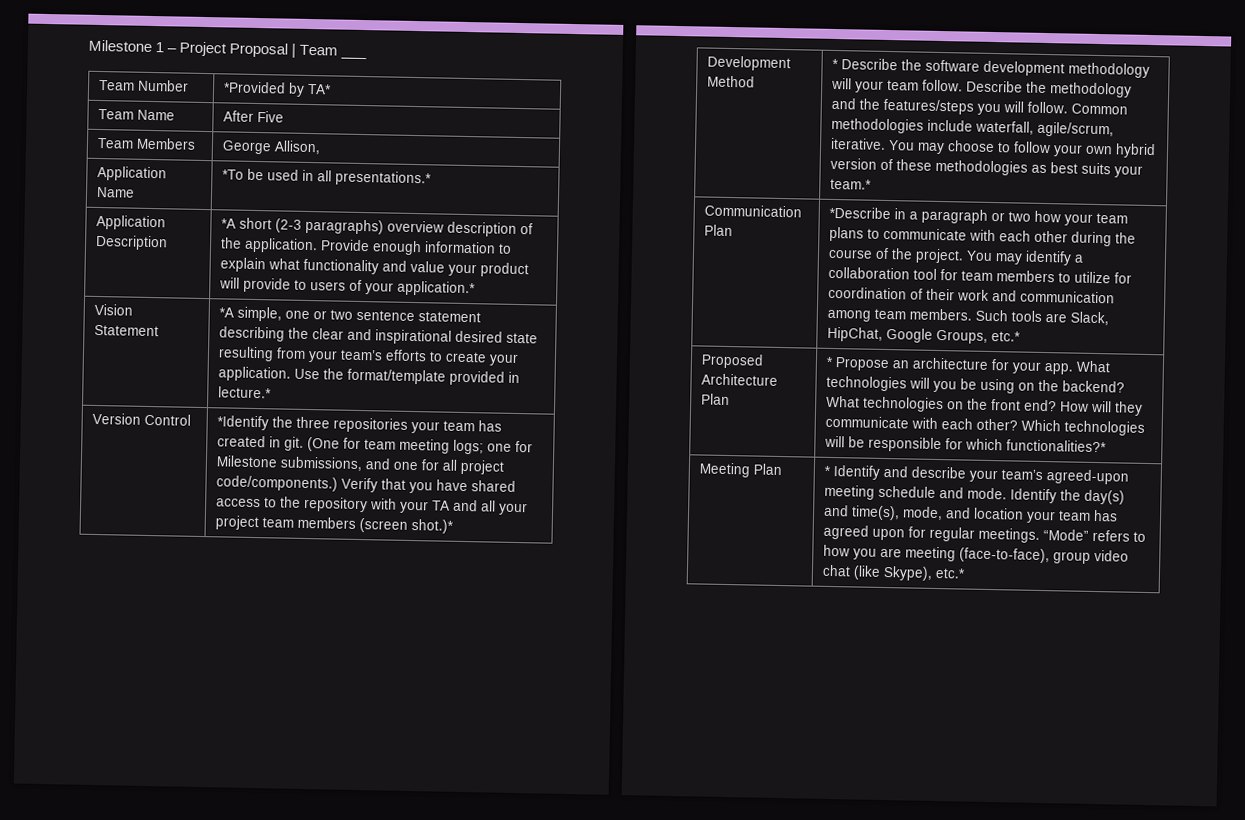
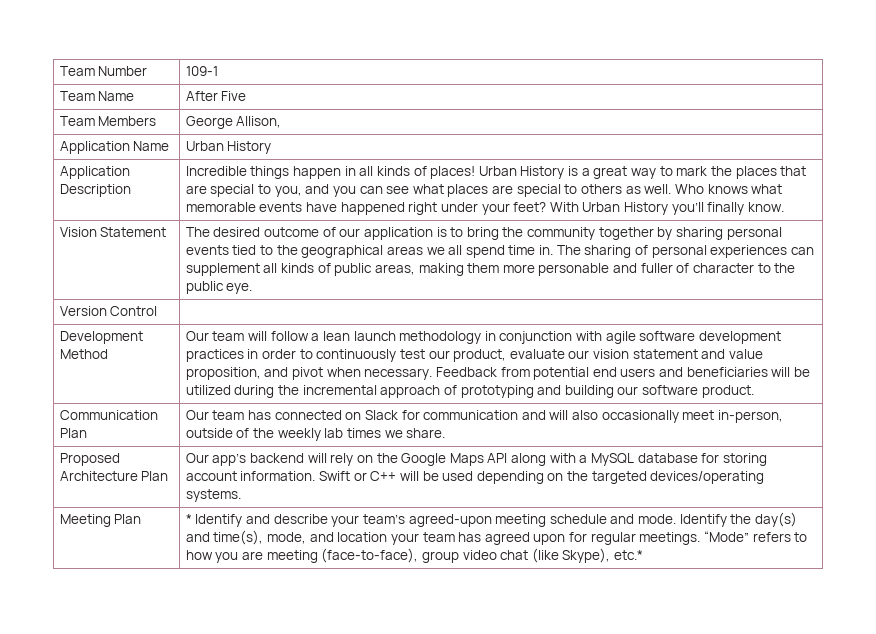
- Milestone 1 – Project Proposal | Team ___
- Team Number | *Provided by TA*
+ Team Number | 109-1
- Application Name | *To be used in all presentations.*
- Application Description | *A short (2-3 paragraphs) overview description of the application. Provide enough information to explain what functionality and value your product will provide to users of your application.*
- Vision Statement | *A simple, one or two sentence statement describing the clear and inspirational desired state resulting from your team’s efforts to create your application. Use the format/template provided in lecture.*
- Version Control | *Identify the three repositories your team has created in git. (One for team meeting logs; one for Milestone submissions, and one for all project code/components.) Verify that you have shared access to the repository with your TA and all your project team members (screen shot.)*
- Development Method | * Describe the software development methodology will your team follow. Describe the methodology and the features/steps you will follow. Common methodologies include waterfall, agile/scrum, iterative. You may choose to follow your own hybrid version of these methodologies as best suits your team.*
- Communication Plan | *Describe in a paragraph or two how your team plans to communicate with each other during the course of the project. You may identify a collaboration tool for team members to utilize for coordination of their work and communication among team members. Such tools are Slack, HipChat, Google Groups, etc.*
- Proposed Architecture Plan | * Propose an architecture for your app. What technologies will you be using on the backend? What technologies on the front end? How will they communicate with each other? Which technologies will be responsible for which functionalities?*
+ Application Name | Urban History
+ Application Description | Incredible things happen in all kinds of places! Urban History is a great way to mark the places that are special to you, and you can see what places are special to others as well. Who knows what memorable events have happened right under your feet? With Urban History you’ll finally know.
+ Vision Statement | The desired outcome of our application is to bring the community together by sharing personal events tied to the geographical areas we all spend time in. The sharing of personal experiences can supplement all kinds of public areas, making them more personable and fuller of character to the public eye.
+ Version Control |
+ Development Method | Our team will follow a lean launch methodology in conjunction with agile software development practices in order to continuously test our product, evaluate our vision statement and value proposition, and pivot when necessary. Feedback from potential end users and beneficiaries will be utilized during the incremental approach of prototyping and building our software product.
+ Communication Plan | Our team has connected on Slack for communication and will also occasionally meet in-person, outside of the weekly lab times we share.
+ Proposed Architecture Plan | Our app’s backend will rely on the Google Maps API along with a MySQL database for storing account information. Swift or C++ will be used depending on the targeted devices/operating systems.

